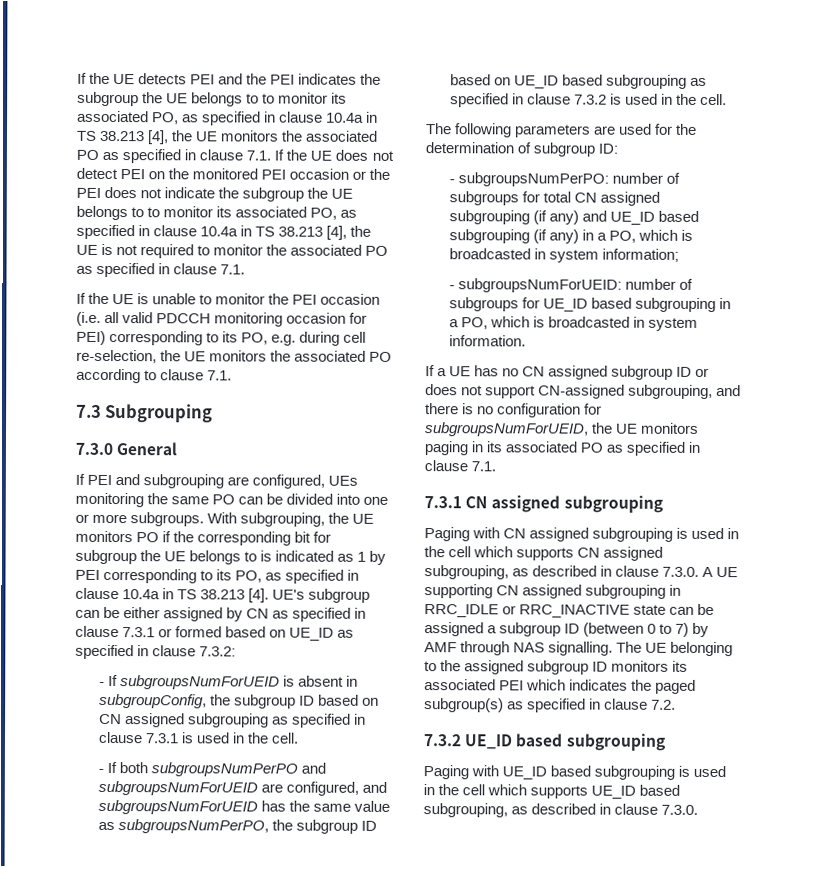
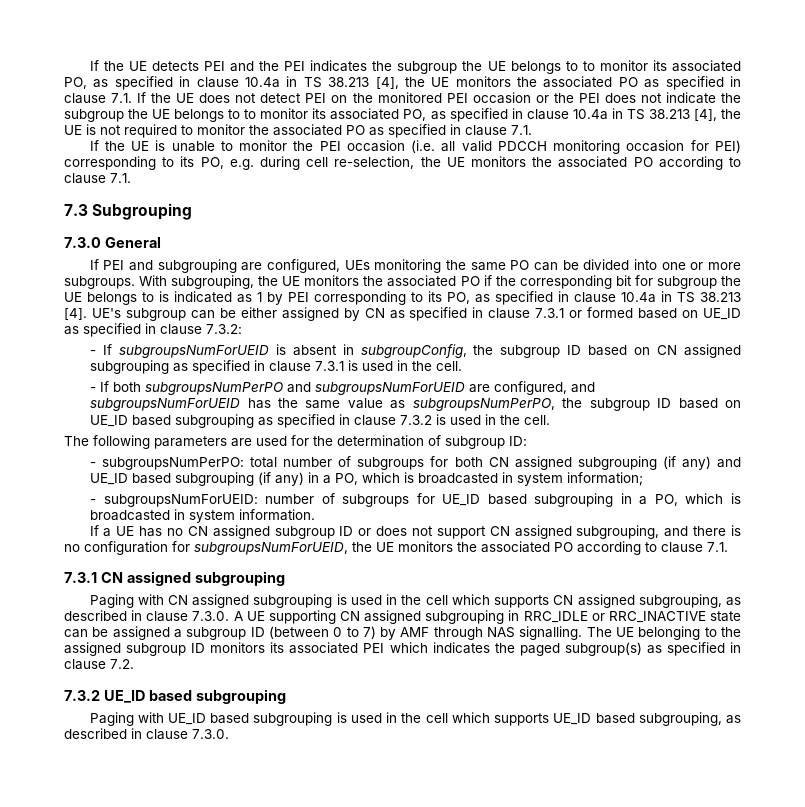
- With subgrouping, the UE monitors PO if the corresponding bit for subgroup the UE belongs to is indicated as 1 by PEI corresponding to its PO, as specified in clause 10.4a in TS 38.213 [4].
+ With subgrouping, the UE monitors the associated PO if the corresponding bit for subgroup the UE belongs to is indicated as 1 by PEI corresponding to its PO, as specified in clause 10.4a in TS 38.213 [4].
- - subgroupsNumPerPO: number of subgroups for total CN assigned subgrouping (if any) and UE_ID based subgrouping (if any) in a PO, which is broadcasted in system information;
+ - subgroupsNumPerPO: total number of subgroups for both CN assigned subgrouping (if any) and UE_ID based subgrouping (if any) in a PO, which is broadcasted in system information;
- If a UE has no CN assigned subgroup ID or does not support CN-assigned subgrouping, and there is no configuration for subgroupsNumForUEID, the UE monitors paging in its associated PO as specified in clause 7.1.
+ If a UE has no CN assigned subgroup ID or does not support CN assigned subgrouping, and there is no configuration for subgroupsNumForUEID, the UE monitors the associated PO according to clause 7.1.

